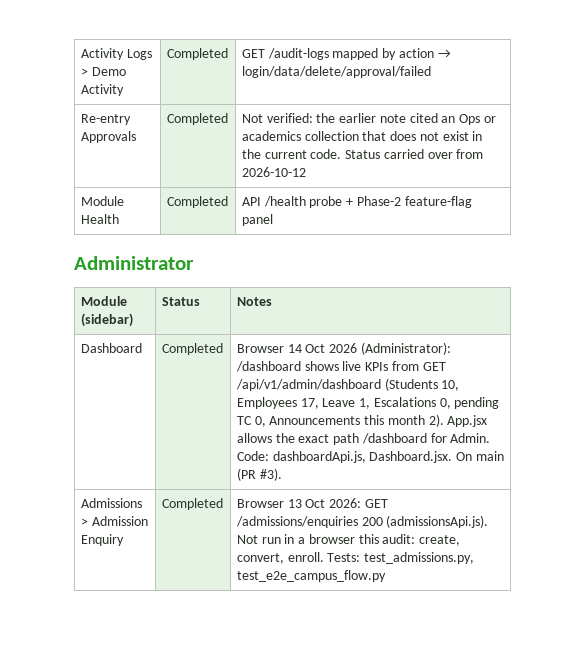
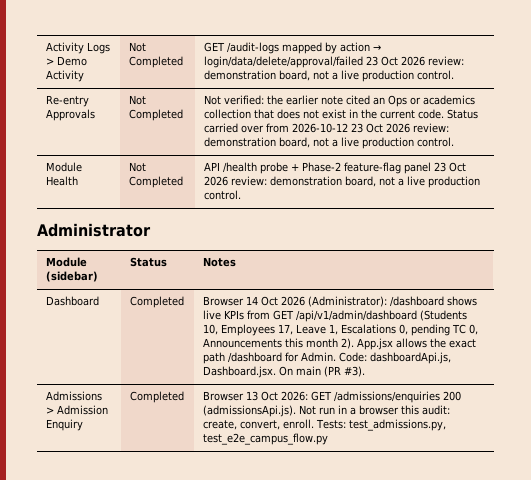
- Activity Logs > Demo Activity | Completed | GET /audit-logs mapped by action → login/data/delete/approval/failed
+ Activity Logs > Demo Activity | Not Completed | GET /audit-logs mapped by action → login/data/delete/approval/failed 23 Oct 2026 review: demonstration board, not a live production control.
- Re-entry Approvals | Completed | Not verified: the earlier note cited an Ops or academics collection that does not exist in the current code. Status carried over from 2026-10-12
+ Re-entry Approvals | Not Completed | Not verified: the earlier note cited an Ops or academics collection that does not exist in the current code. Status carried over from 2026-10-12 23 Oct 2026 review: demonstration board, not a live production control.
- Module Health | Completed | API /health probe + Phase-2 feature-flag panel
+ Module Health | Not Completed | API /health probe + Phase-2 feature-flag panel 23 Oct 2026 review: demonstration board, not a live production control.

